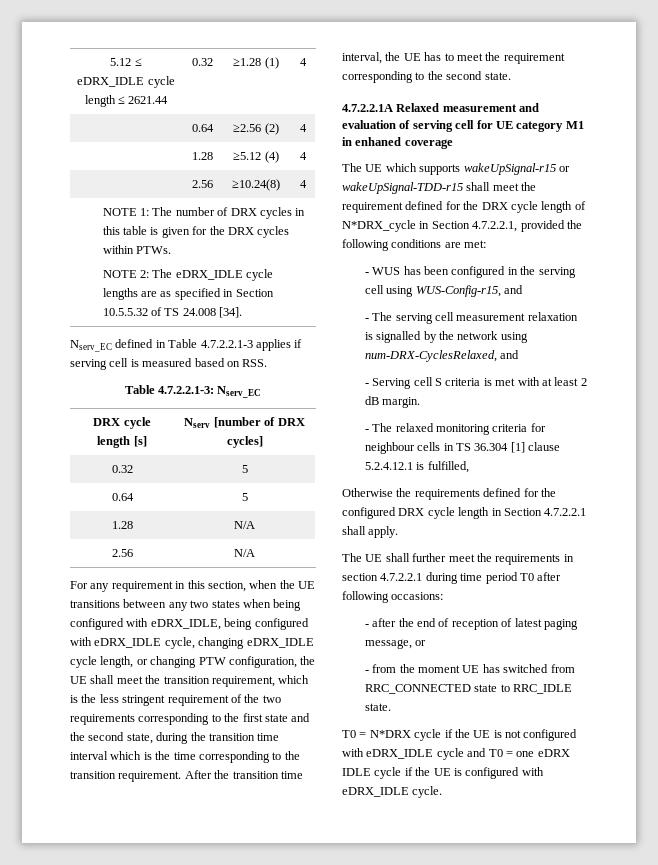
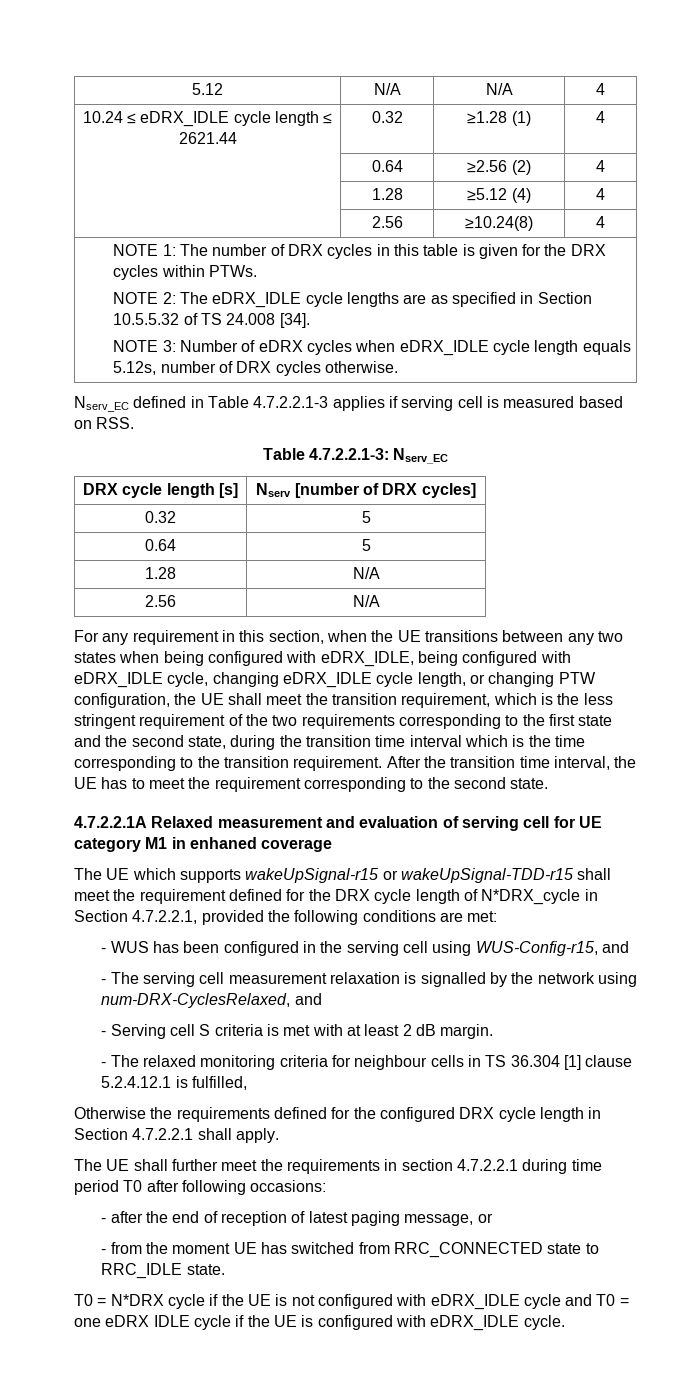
- 5.12 ≤ eDRX_IDLE cycle length ≤ 2621.44 | 0.32 | ≥1.28 (1) | 4
+ 5.12 | N/A | N/A | 4
+ 10.24 ≤ eDRX_IDLE cycle length ≤ 2621.44 | 0.32 | ≥1.28 (1) | 4
+ NOTE 3: Number of eDRX cycles when eDRX_IDLE cycle length equals 5.12s, number of DRX cycles otherwise.

